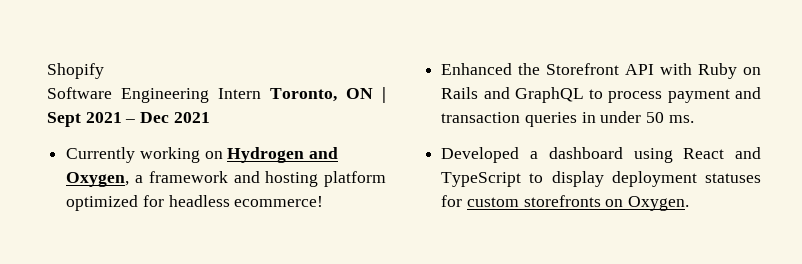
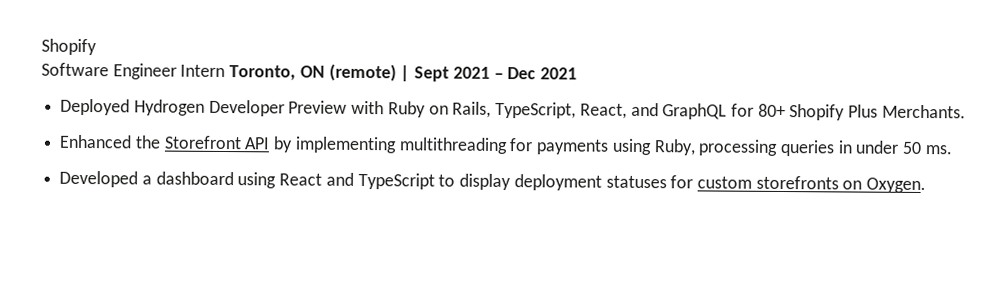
- Software Engineering Intern Toronto, ON | Sept 2021 – Dec 2021
+ Software Engineer Intern Toronto, ON (remote) | Sept 2021 – Dec 2021
- Currently working on Hydrogen and Oxygen, a framework and hosting platform optimized for headless ecommerce!
- Enhanced the Storefront API with Ruby on Rails and GraphQL to process payment and transaction queries in under 50 ms.
+ Deployed Hydrogen Developer Preview with Ruby on Rails, TypeScript, React, and GraphQL for 80+ Shopify Plus Merchants.
+ Enhanced the Storefront API by implementing multithreading for payments using Ruby, processing queries in under 50 ms.

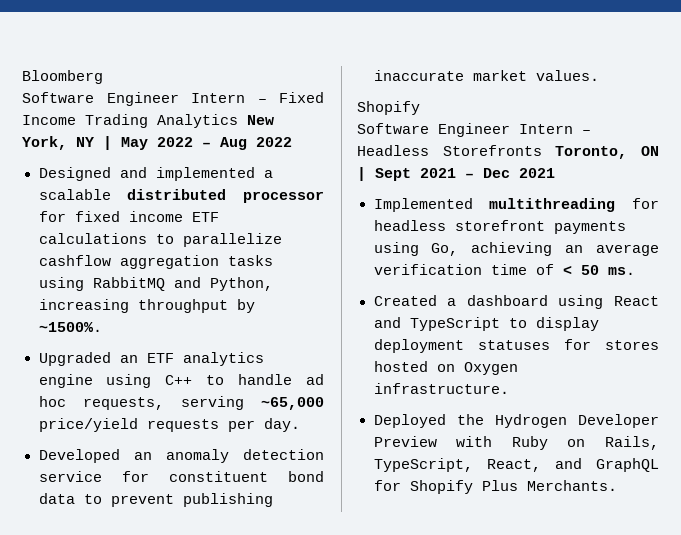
+ Bloomberg
+ Software Engineer Intern – Fixed Income Trading Analytics New York, NY | May 2022 – Aug 2022
+ Designed and implemented a scalable distributed processor for fixed income ETF calculations to parallelize cashflow aggregation tasks using RabbitMQ and Python, increasing throughput by ~1500%.
+ Upgraded an ETF analytics engine using C++ to handle ad hoc requests, serving ~65,000 price/yield requests per day.
+ Developed an anomaly detection service for constituent bond data to prevent publishing inaccurate market values.
- Software Engineer Intern Toronto, ON (remote) | Sept 2021 – Dec 2021
+ Software Engineer Intern – Headless Storefronts Toronto, ON | Sept 2021 – Dec 2021
+ Implemented multithreading for headless storefront payments using Go, achieving an average verification time of < 50 ms.
+ Created a dashboard using React and TypeScript to display deployment statuses for stores hosted on Oxygen infrastructure.
- Deployed Hydrogen Developer Preview with Ruby on Rails, TypeScript, React, and GraphQL for 80+ Shopify Plus Merchants.
+ Deployed the Hydrogen Developer Preview with Ruby on Rails, TypeScript, React, and GraphQL for Shopify Plus Merchants.
- Enhanced the Storefront API by implementing multithreading for payments using Ruby, processing queries in under 50 ms.
- Developed a dashboard using React and TypeScript to display deployment statuses for custom storefronts on Oxygen.

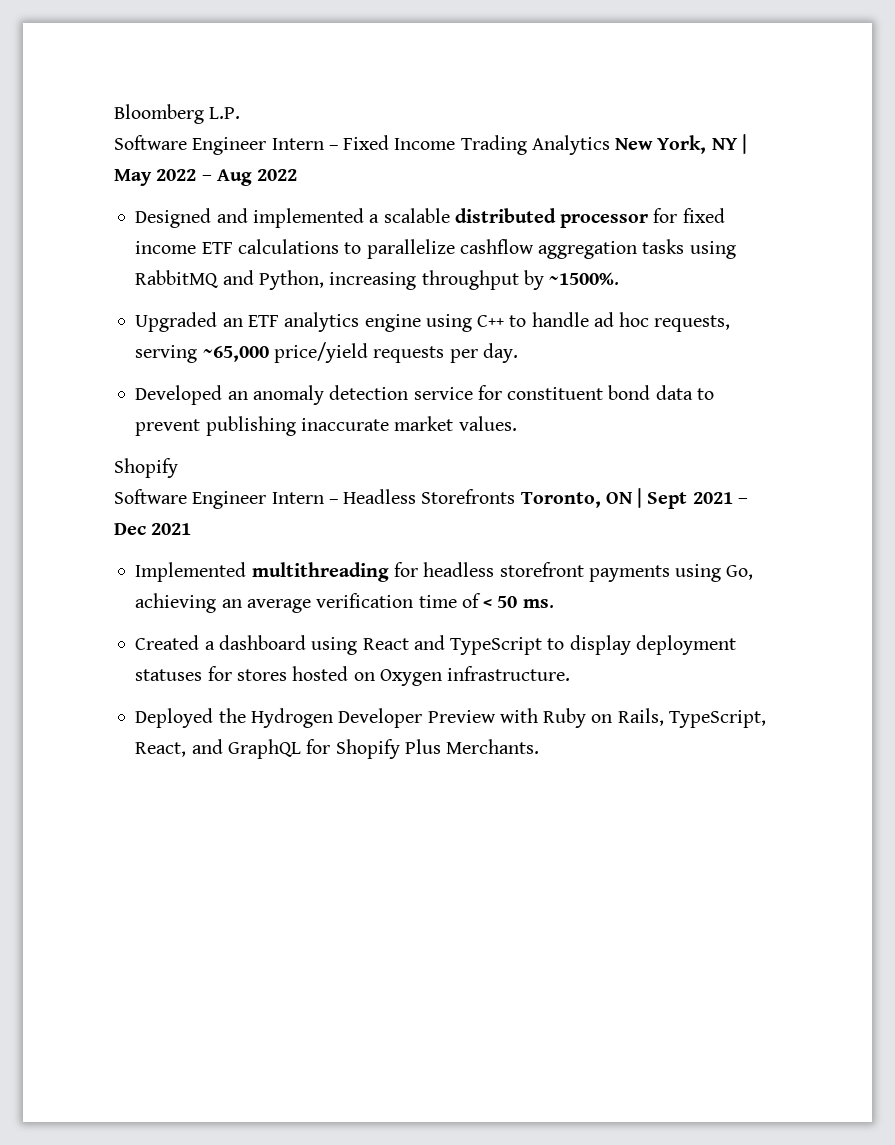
- Bloomberg
+ Bloomberg L.P.

